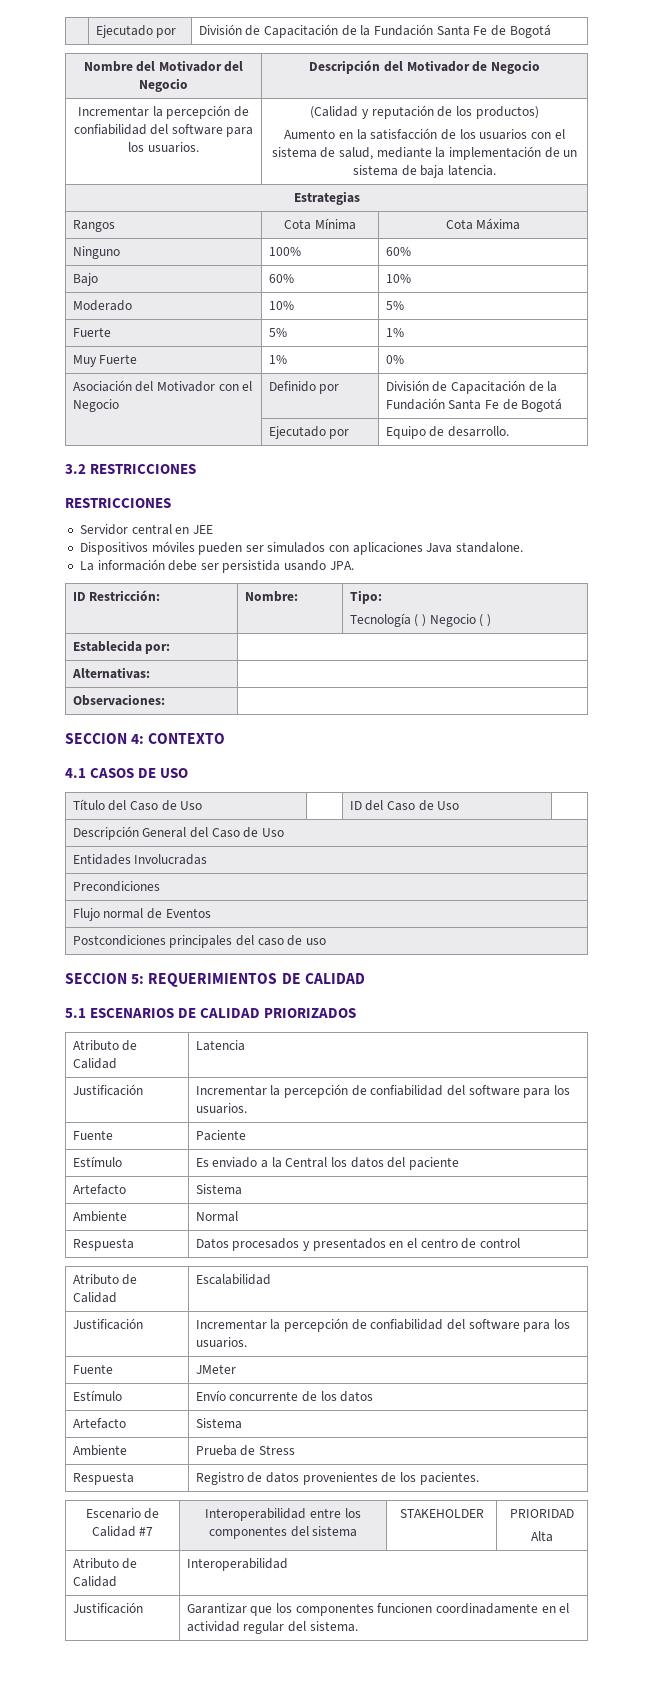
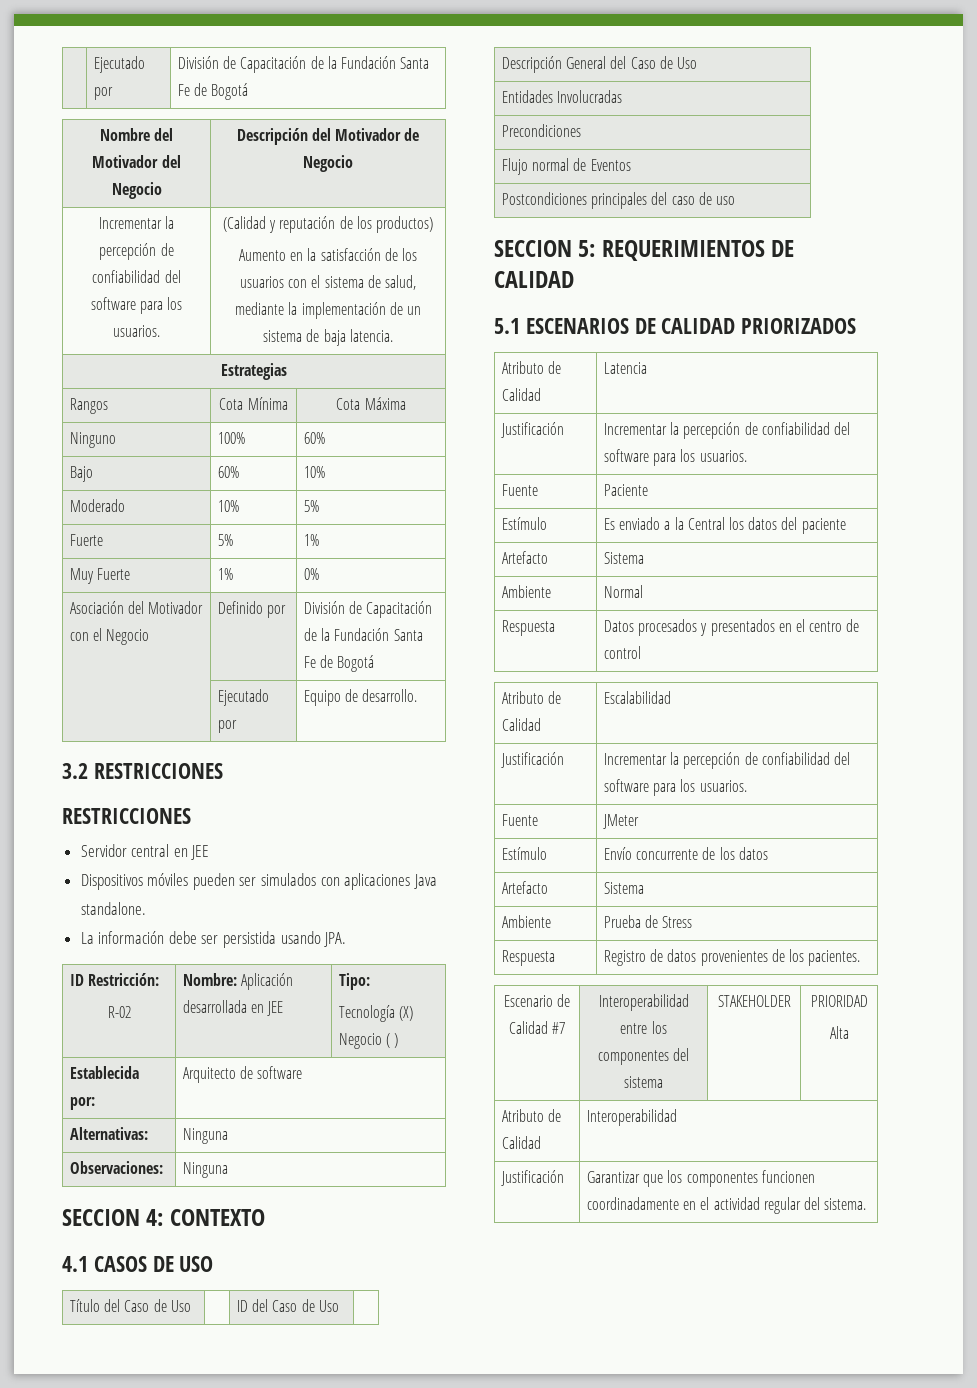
- ID Restricción: | Nombre: | Tipo:
- Tecnología ( ) Negocio ( )
+ ID Restricción:
+ R-02 | Nombre: Aplicación desarrollada en JEE | Tipo:
+ Tecnología (X) Negocio ( )
- Establecida por: |
+ Establecida por: | Arquitecto de software
- Alternativas: |
+ Alternativas: | Ninguna
- Observaciones: |
+ Observaciones: | Ninguna

